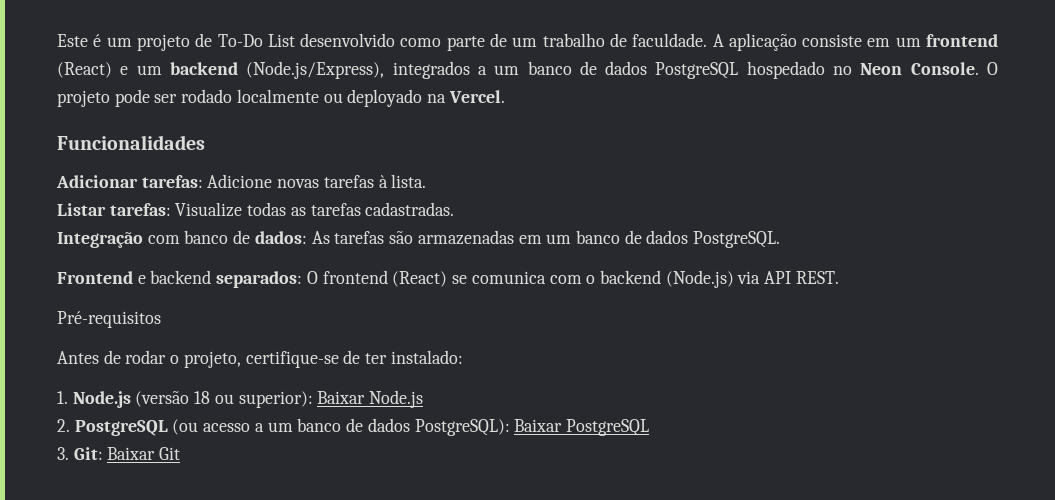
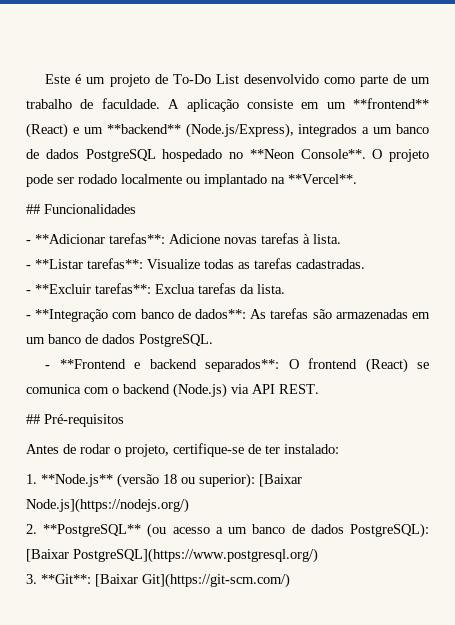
- A aplicação consiste em um frontend (React) e um backend (Node.js/Express), integrados a um banco de dados PostgreSQL hospedado no Neon Console.
+ A aplicação consiste em um **frontend** (React) e um **backend** (Node.js/Express), integrados a um banco de dados PostgreSQL hospedado no **Neon Console**.
- O projeto pode ser rodado localmente ou deployado na Vercel.
- Funcionalidades
- Adicionar tarefas: Adicione novas tarefas à lista.
+ O projeto pode ser rodado localmente ou implantado na **Vercel**.
+ ## Funcionalidades
+ - **Adicionar tarefas**: Adicione novas tarefas à lista.
- Listar tarefas: Visualize todas as tarefas cadastradas.
+ - **Listar tarefas**: Visualize todas as tarefas cadastradas.
- Integração com banco de dados: As tarefas são armazenadas em um banco de dados PostgreSQL.
+ - **Excluir tarefas**: Exclua tarefas da lista.
+ - **Integração com banco de dados**: As tarefas são armazenadas em um banco de dados PostgreSQL.
- Frontend e backend separados: O frontend (React) se comunica com o backend (Node.js) via API REST.
+ - **Frontend e backend separados**: O frontend (React) se comunica com o backend (Node.js) via API REST.
- Pré-requisitos
+ ## Pré-requisitos
- 1. Node.js (versão 18 ou superior): Baixar Node.js
+ 1. **Node.js** (versão 18 ou superior): [Baixar Node.js](https://nodejs.org/)
- 2. PostgreSQL (ou acesso a um banco de dados PostgreSQL): Baixar PostgreSQL
+ 2. **PostgreSQL** (ou acesso a um banco de dados PostgreSQL): [Baixar PostgreSQL](https://www.postgresql.org/)
- 3. Git: Baixar Git
+ 3. **Git**: [Baixar Git](https://git-scm.com/)

